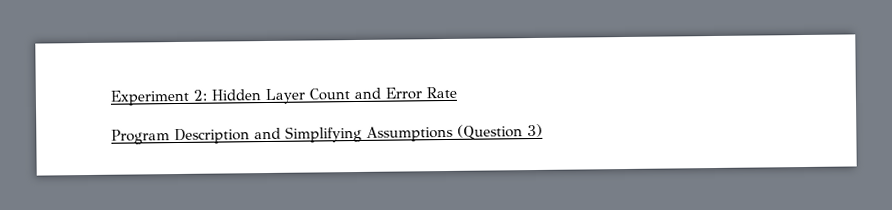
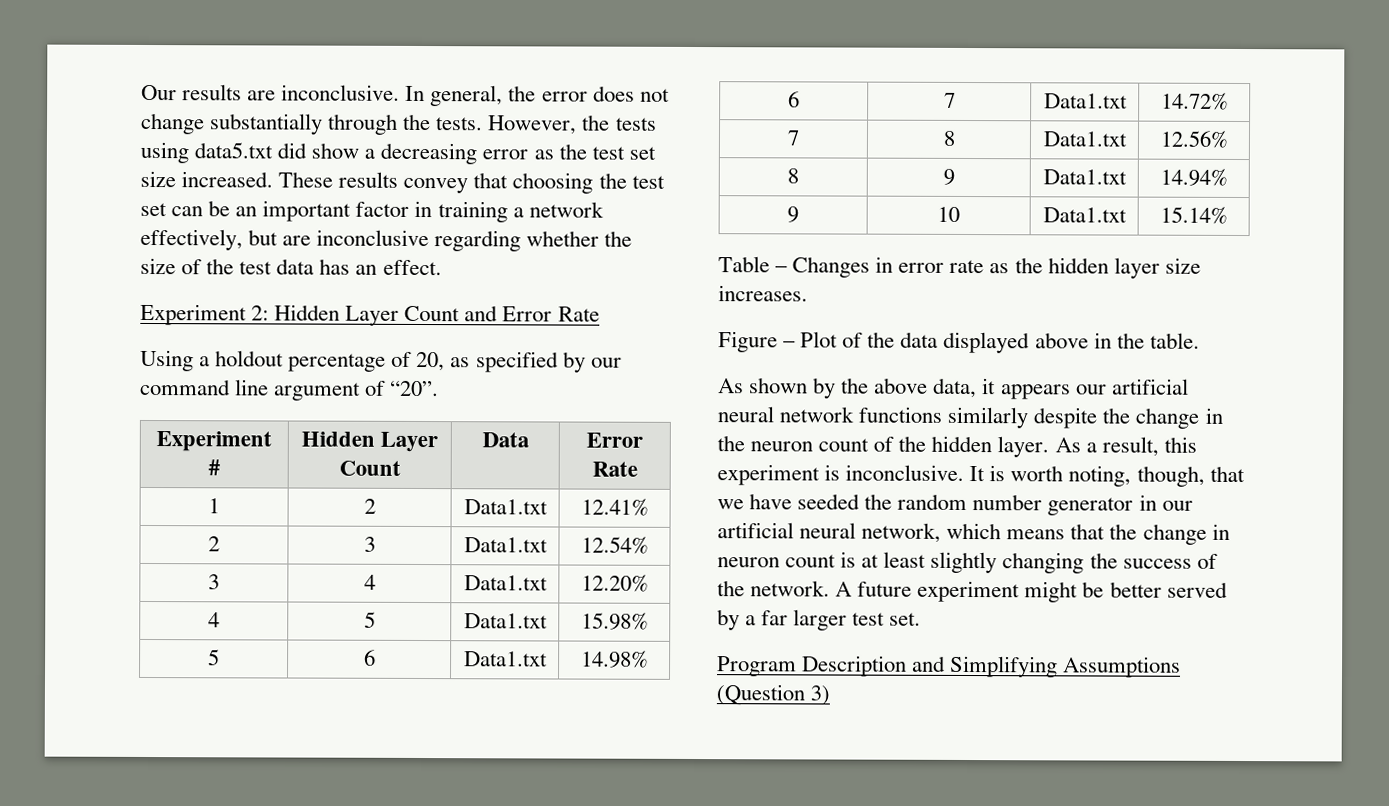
+ Our results are inconclusive. In general, the error does not change substantially through the tests. However, the tests using data5.txt did show a decreasing error as the test set size increased. These results convey that choosing the test set can be an important factor in training a network effectively, but are inconclusive regarding whether the size of the test data has an effect.
+ Using a holdout percentage of 20, as specified by our command line argument of “20”.
+ Experiment # | Hidden Layer Count | Data | Error Rate
+ 1 | 2 | Data1.txt | 12.41%
+ 2 | 3 | Data1.txt | 12.54%
+ 3 | 4 | Data1.txt | 12.20%
+ 4 | 5 | Data1.txt | 15.98%
+ 5 | 6 | Data1.txt | 14.98%
+ 6 | 7 | Data1.txt | 14.72%
+ 7 | 8 | Data1.txt | 12.56%
+ 8 | 9 | Data1.txt | 14.94%
+ 9 | 10 | Data1.txt | 15.14%
+ Table – Changes in error rate as the hidden layer size increases.
+ Figure – Plot of the data displayed above in the table.
+ As shown by the above data, it appears our artificial neural network functions similarly despite the change in the neuron count of the hidden layer. As a result, this experiment is inconclusive. It is worth noting, though, that we have seeded the random number generator in our artificial neural network, which means that the change in neuron count is at least slightly changing the success of the network. A future experiment might be better served by a far larger test set.

